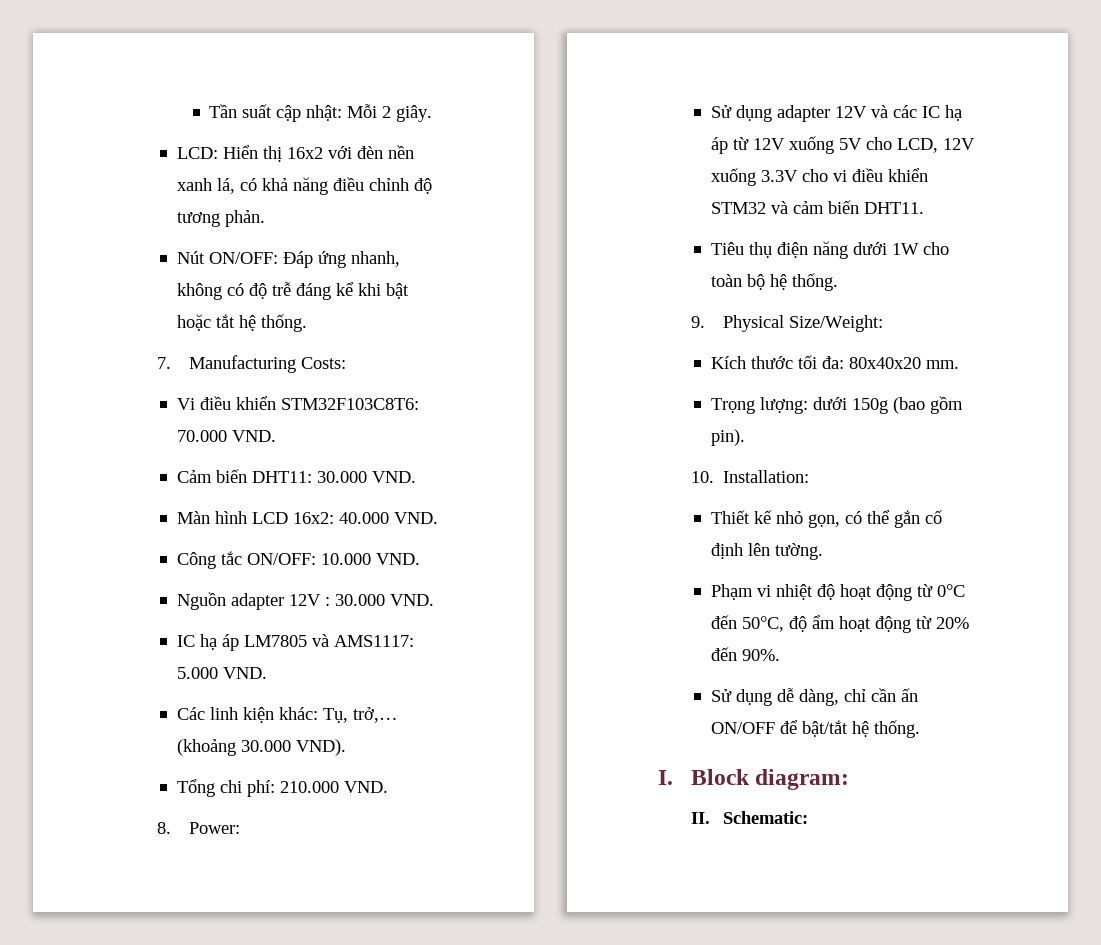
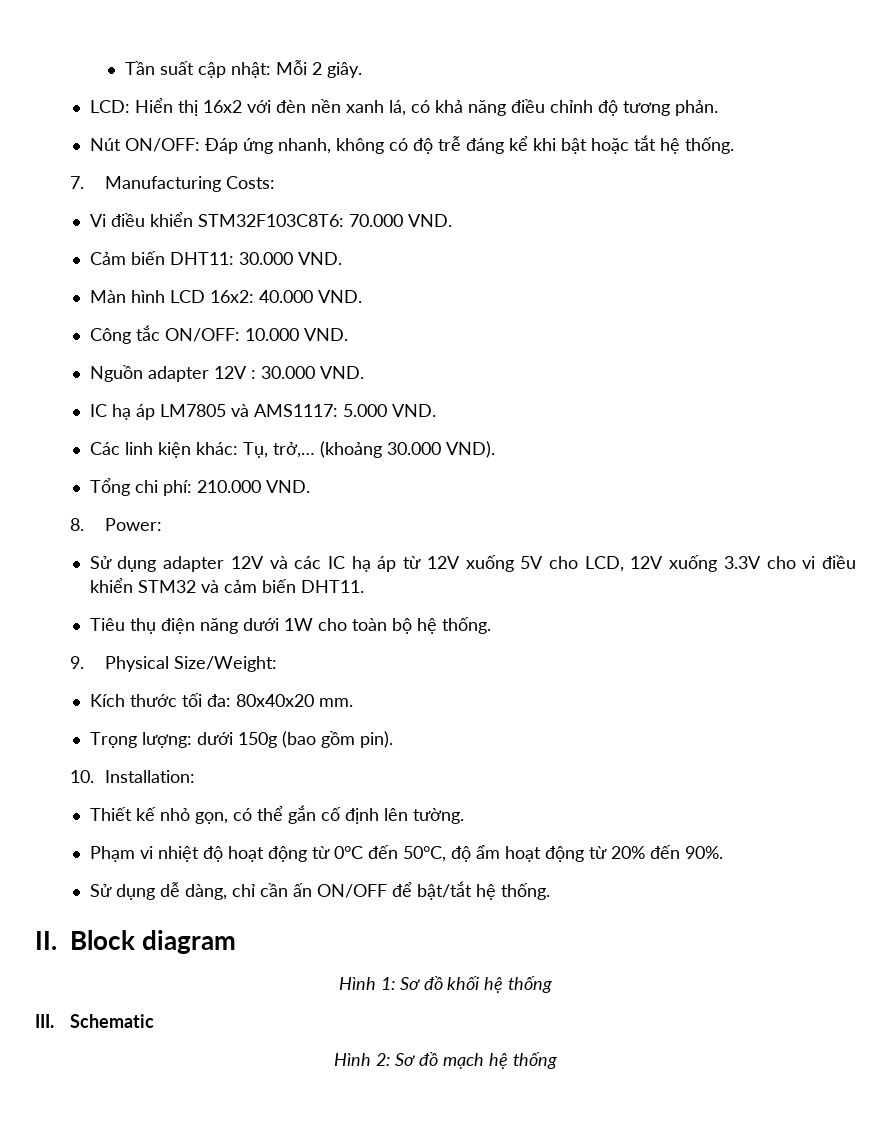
- I. Block diagram:
- II. Schematic:
+ II. Block diagram
+ Hình 1: Sơ đồ khối hệ thống
+ III. Schematic
+ Hình 2: Sơ đồ mạch hệ thống

